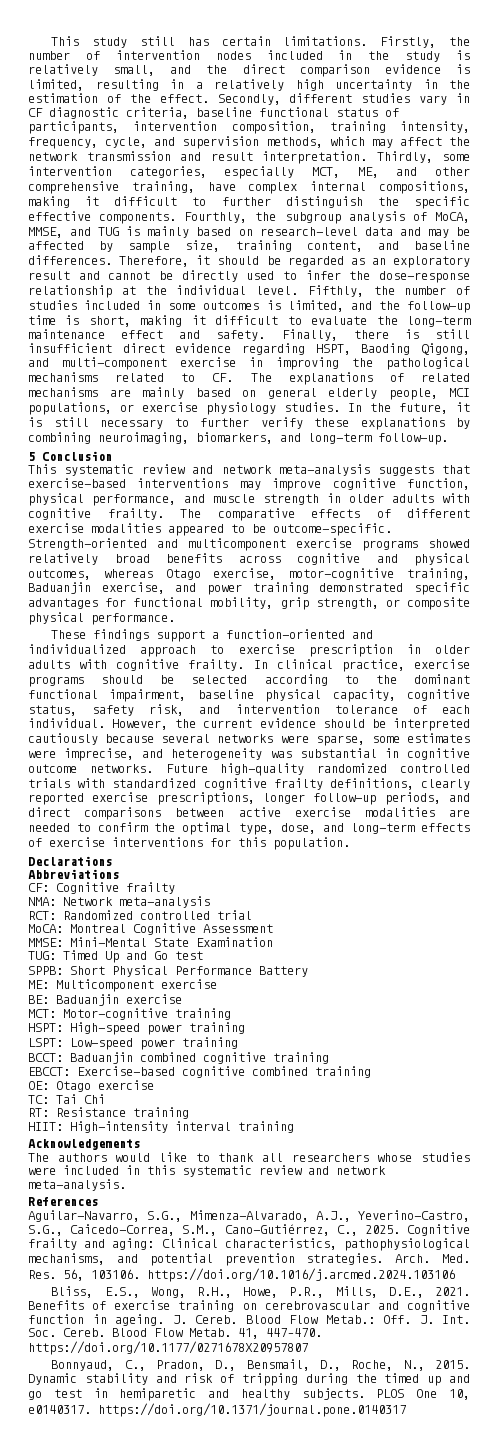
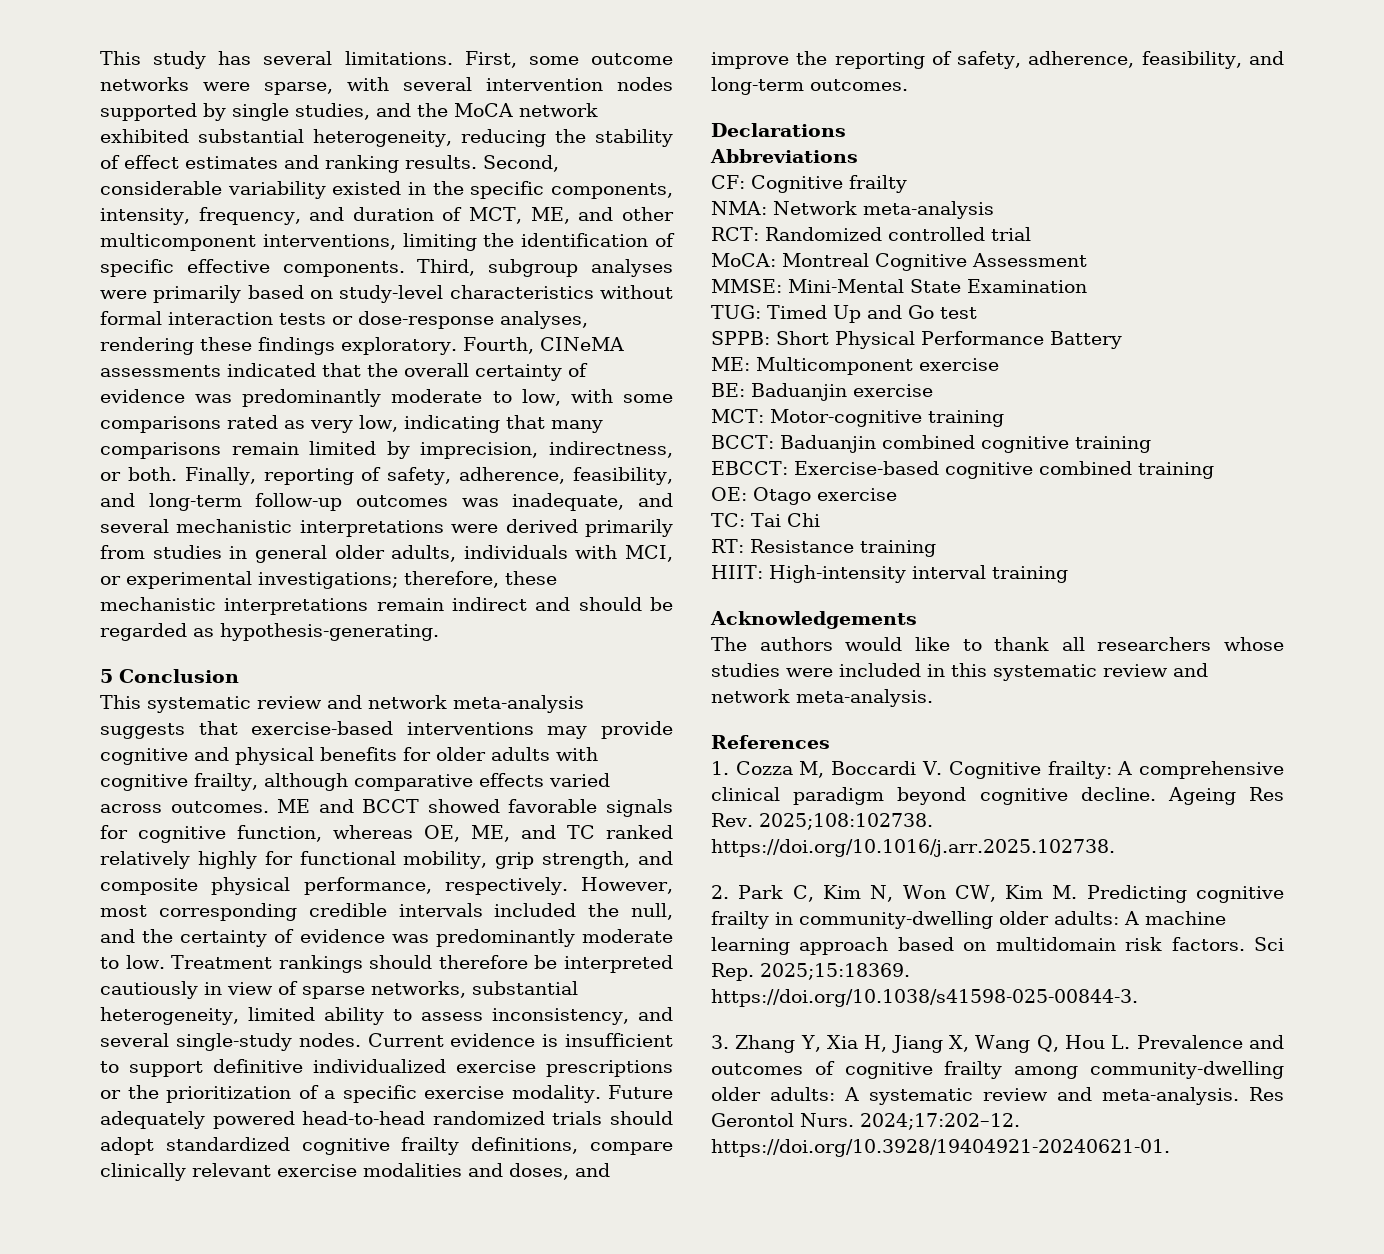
- This study still has certain limitations. Firstly, the number of intervention nodes included in the study is relatively small, and the direct comparison evidence is limited, resulting in a relatively high uncertainty in the estimation of the effect. Secondly, different studies vary in CF diagnostic criteria, baseline functional status of participants, intervention composition, training intensity, frequency, cycle, and supervision methods, which may affect the network transmission and result interpretation. Thirdly, some intervention categories, especially MCT, ME, and other comprehensive training, have complex internal compositions, making it difficult to further distinguish the specific effective components. Fourthly, the subgroup analysis of MoCA, MMSE, and TUG is mainly based on research-level data and may be affected by sample size, training content, and baseline differences. Therefore, it should be regarded as an exploratory result and cannot be directly used to infer the dose-response relationship at the individual level. Fifthly, the number of studies included in some outcomes is limited, and the follow-up time is short, making it difficult to evaluate the long-term maintenance effect and safety. Finally, there is still insufficient direct evidence regarding HSPT, Baoding Qigong, and multi-component exercise in improving the pathological mechanisms related to CF. The explanations of related mechanisms are mainly based on general elderly people, MCI populations, or exercise physiology studies. In the future, it is still necessary to further verify these explanations by combining neuroimaging, biomarkers, and long-term follow-up.
+ This study has several limitations. First, some outcome networks were sparse, with several intervention nodes supported by single studies, and the MoCA network exhibited substantial heterogeneity, reducing the stability of effect estimates and ranking results. Second, considerable variability existed in the specific components, intensity, frequency, and duration of MCT, ME, and other multicomponent interventions, limiting the identification of specific effective components. Third, subgroup analyses were primarily based on study-level characteristics without formal interaction tests or dose-response analyses, rendering these findings exploratory. Fourth, CINeMA assessments indicated that the overall certainty of evidence was predominantly moderate to low, with some comparisons rated as very low, indicating that many comparisons remain limited by imprecision, indirectness, or both. Finally, reporting of safety, adherence, feasibility, and long-term follow-up outcomes was inadequate, and several mechanistic interpretations were derived primarily from studies in general older adults, individuals with MCI, or experimental investigations; therefore, these mechanistic interpretations remain indirect and should be regarded as hypothesis-generating.
- This systematic review and network meta-analysis suggests that exercise-based interventions may improve cognitive function, physical performance, and muscle strength in older adults with cognitive frailty. The comparative effects of different exercise modalities appeared to be outcome-specific. Strength-oriented and multicomponent exercise programs showed relatively broad benefits across cognitive and physical outcomes, whereas Otago exercise, motor-cognitive training, Baduanjin exercise, and power training demonstrated specific advantages for functional mobility, grip strength, or composite physical performance.
- These findings support a function-oriented and individualized approach to exercise prescription in older adults with cognitive frailty. In clinical practice, exercise programs should be selected according to the dominant functional impairment, baseline physical capacity, cognitive status, safety risk, and intervention tolerance of each individual. However, the current evidence should be interpreted cautiously because several networks were sparse, some estimates were imprecise, and heterogeneity was substantial in cognitive outcome networks. Future high-quality randomized controlled trials with standardized cognitive frailty definitions, clearly reported exercise prescriptions, longer follow-up periods, and direct comparisons between active exercise modalities are needed to confirm the optimal type, dose, and long-term effects of exercise interventions for this population.
+ This systematic review and network meta-analysis suggests that exercise-based interventions may provide cognitive and physical benefits for older adults with cognitive frailty, although comparative effects varied across outcomes. ME and BCCT showed favorable signals for cognitive function, whereas OE, ME, and TC ranked relatively highly for functional mobility, grip strength, and composite physical performance, respectively. However, most corresponding credible intervals included the null, and the certainty of evidence was predominantly moderate to low. Treatment rankings should therefore be interpreted cautiously in view of sparse networks, substantial heterogeneity, limited ability to assess inconsistency, and several single-study nodes. Current evidence is insufficient to support definitive individualized exercise prescriptions or the prioritization of a specific exercise modality. Future adequately powered head-to-head randomized trials should adopt standardized cognitive frailty definitions, compare clinically relevant exercise modalities and doses, and improve the reporting of safety, adherence, feasibility, and long-term outcomes.
- HSPT: High-speed power training
- LSPT: Low-speed power training
- Aguilar-Navarro, S.G., Mimenza-Alvarado, A.J., Yeverino-Castro, S.G., Caicedo-Correa, S.M., Cano-Gutiérrez, C., 2025. Cognitive frailty and aging: Clinical characteristics, pathophysiological mechanisms, and potential prevention strategies. Arch. Med. Res. 56, 103106. https://doi.org/10.1016/j.arcmed.2024.103106
- Bliss, E.S., Wong, R.H., Howe, P.R., Mills, D.E., 2021. Benefits of exercise training on cerebrovascular and cognitive function in ageing. J. Cereb. Blood Flow Metab.: Off. J. Int. Soc. Cereb. Blood Flow Metab. 41, 447–470. https://doi.org/10.1177/0271678X20957807
- Bonnyaud, C., Pradon, D., Bensmail, D., Roche, N., 2015. Dynamic stability and risk of tripping during the timed up and go test in hemiparetic and healthy subjects. PLOS One 10, e0140317. https://doi.org/10.1371/journal.pone.0140317
+ 1. Cozza M, Boccardi V. Cognitive frailty: A comprehensive clinical paradigm beyond cognitive decline. Ageing Res Rev. 2025;108:102738. https://doi.org/10.1016/j.arr.2025.102738.
+ 2. Park C, Kim N, Won CW, Kim M. Predicting cognitive frailty in community-dwelling older adults: A machine learning approach based on multidomain risk factors. Sci Rep. 2025;15:18369. https://doi.org/10.1038/s41598-025-00844-3.
+ 3. Zhang Y, Xia H, Jiang X, Wang Q, Hou L. Prevalence and outcomes of cognitive frailty among community-dwelling older adults: A systematic review and meta-analysis. Res Gerontol Nurs. 2024;17:202–12. https://doi.org/10.3928/19404921-20240621-01.

